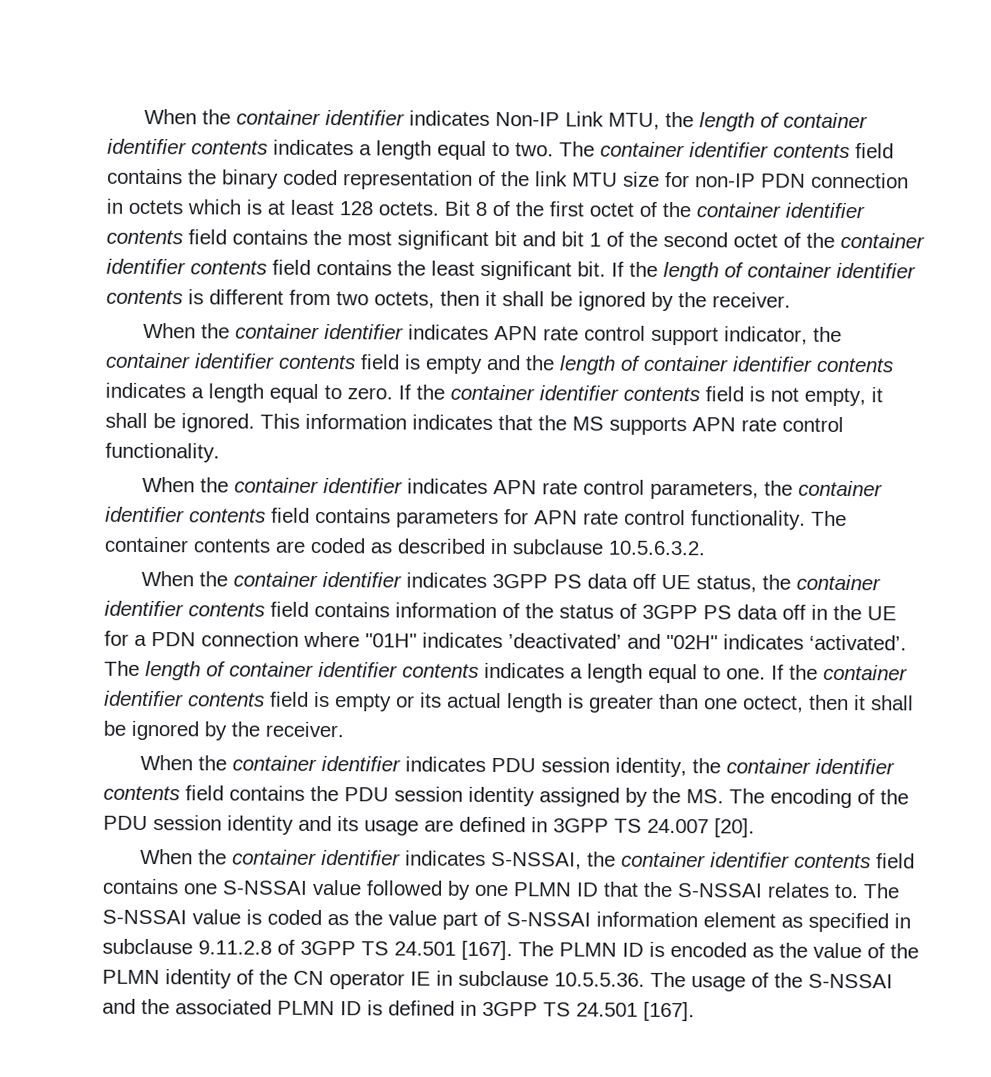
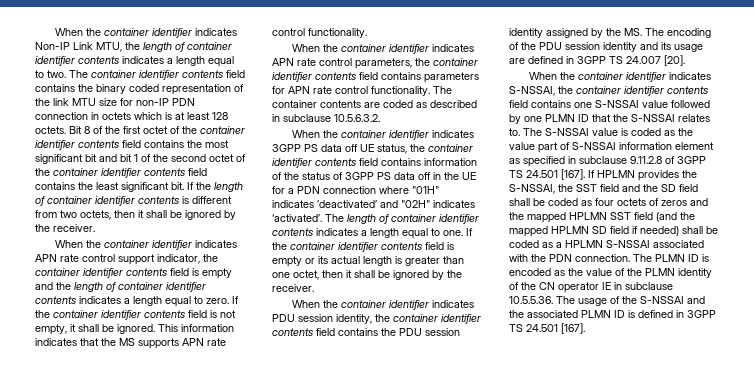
- If the container identifier contents field is empty or its actual length is greater than one octect, then it shall be ignored by the receiver.
+ If the container identifier contents field is empty or its actual length is greater than one octet, then it shall be ignored by the receiver.
+ If HPLMN provides the S-NSSAI, the SST field and the SD field shall be coded as four octets of zeros and the mapped HPLMN SST field (and the mapped HPLMN SD field if needed) shall be coded as a HPLMN S-NSSAI associated with the PDN connection.

